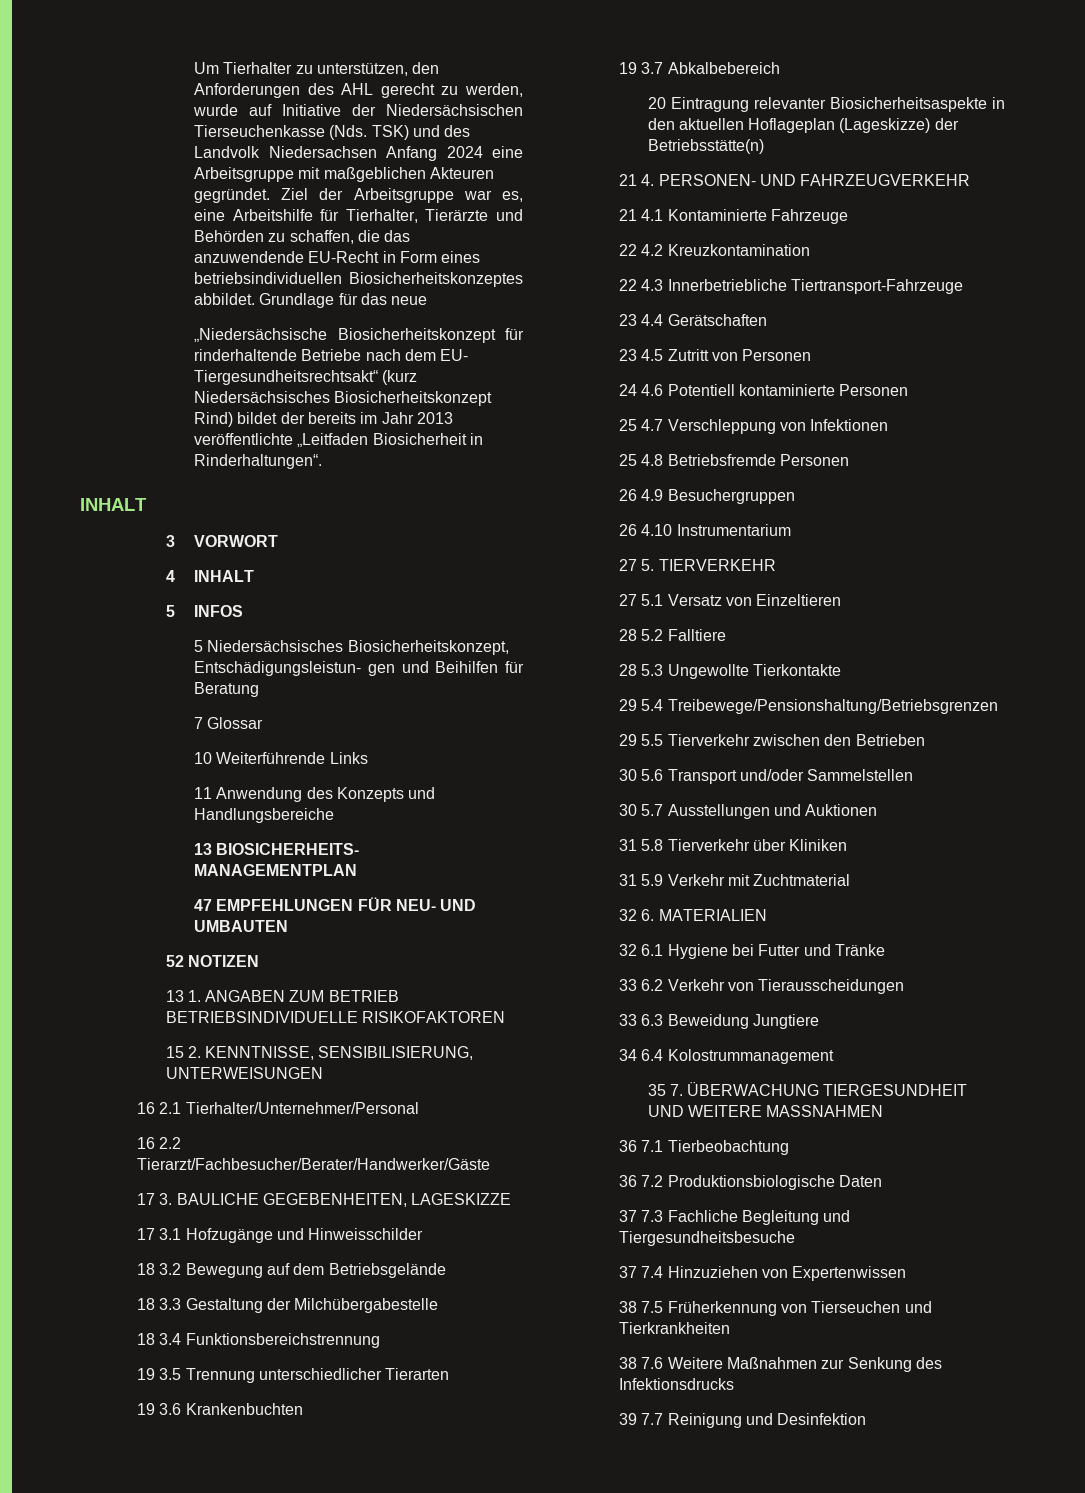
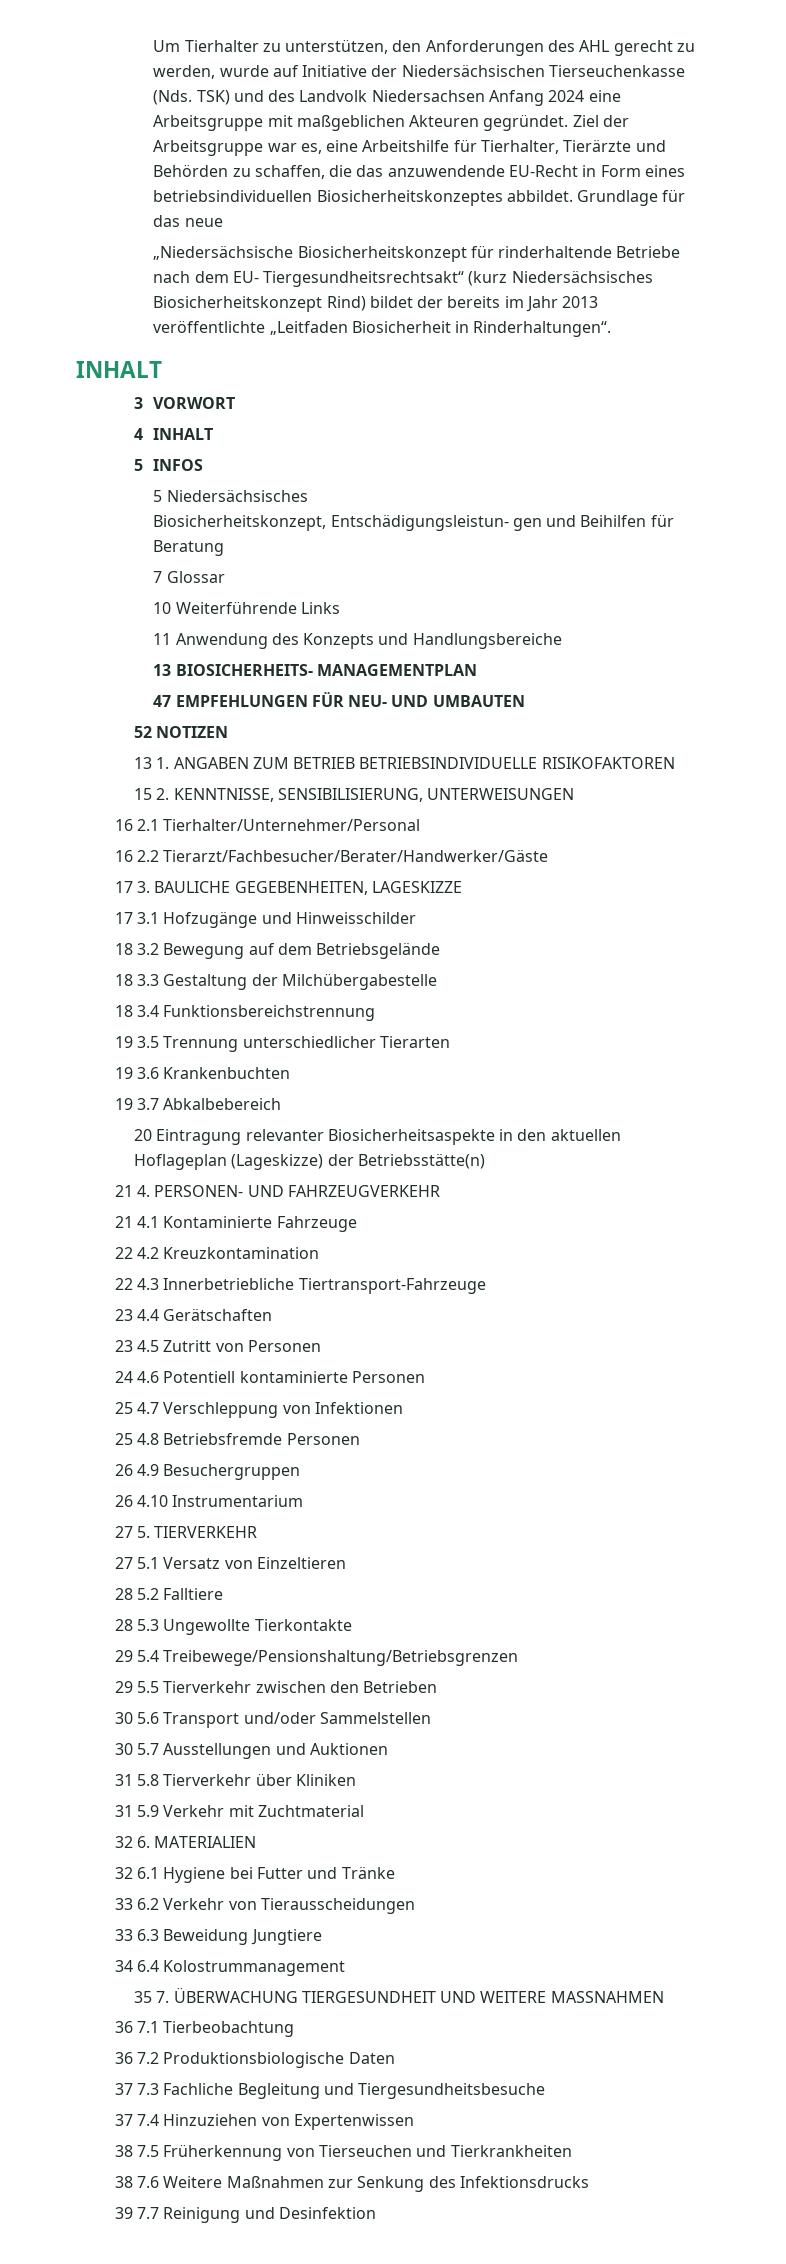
- 5 Niedersächsisches Biosicherheitskonzept, Entschädigungsleistun- gen und Beihilfen für Beratung
+ 5 Niedersächsisches
+ Biosicherheitskonzept, Entschädigungsleistun- gen und Beihilfen für Beratung

